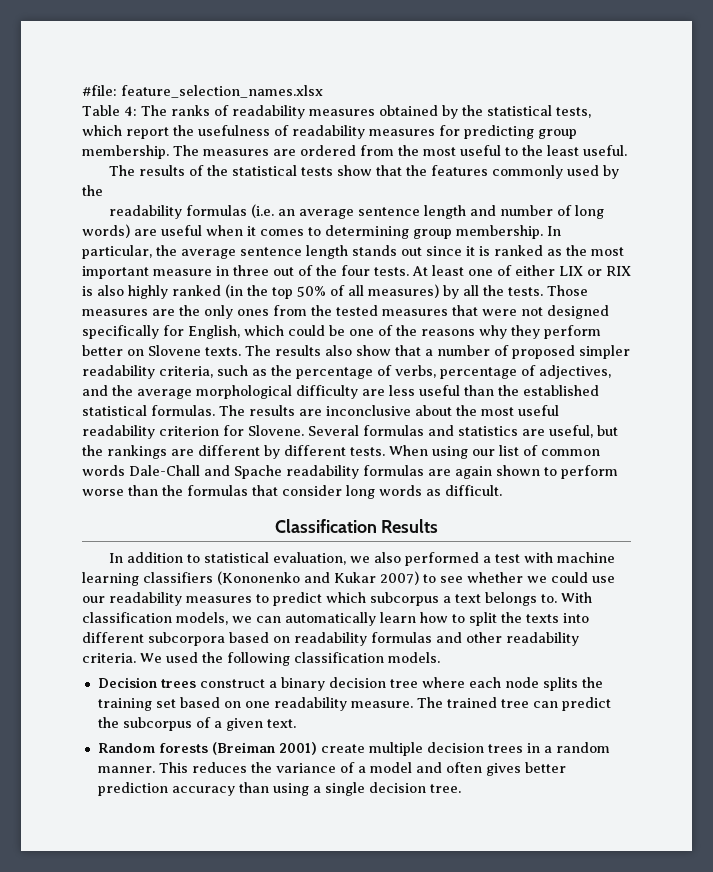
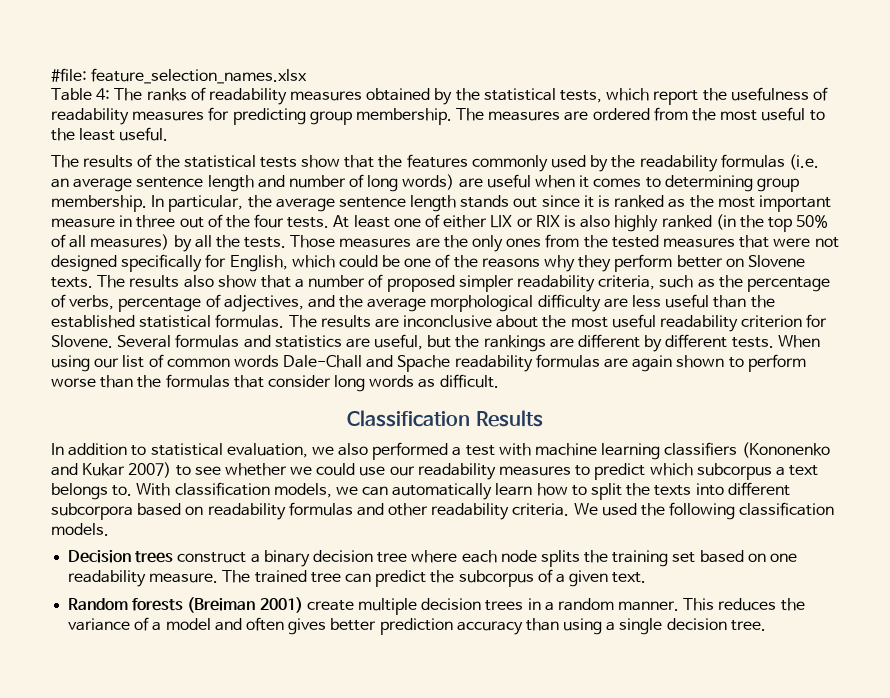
- The results of the statistical tests show that the features commonly used by the
- readability formulas (i.e. an average sentence length and number of long words) are useful when it comes to determining group membership.
+ The results of the statistical tests show that the features commonly used by the readability formulas (i.e. an average sentence length and number of long words) are useful when it comes to determining group membership.

